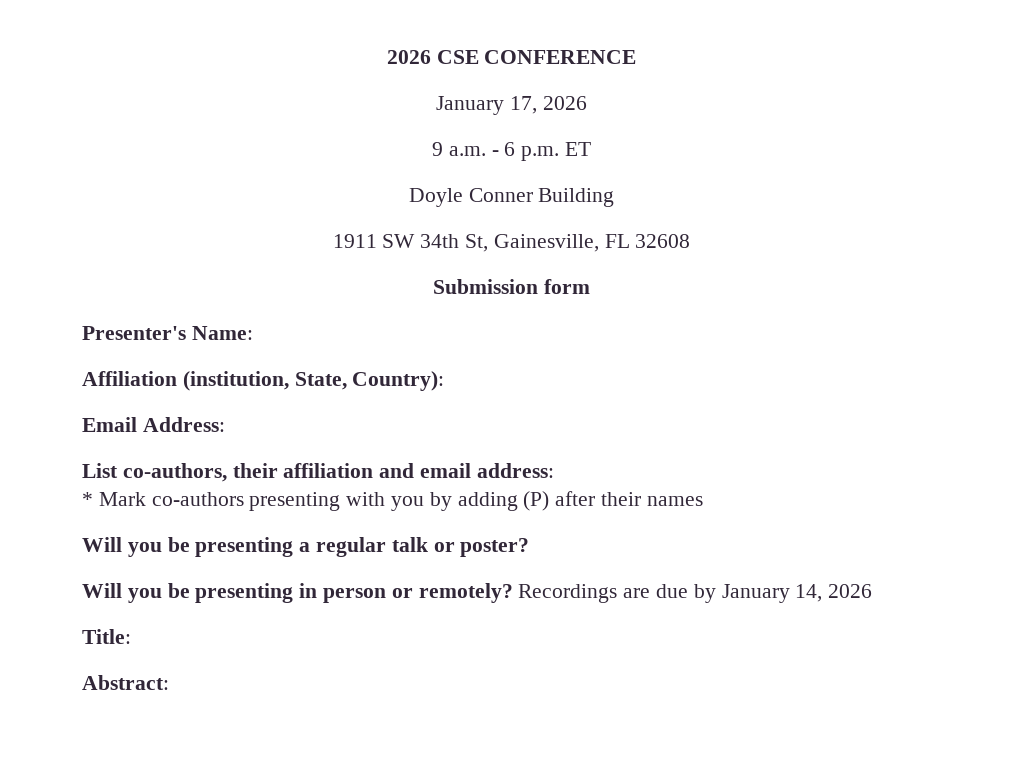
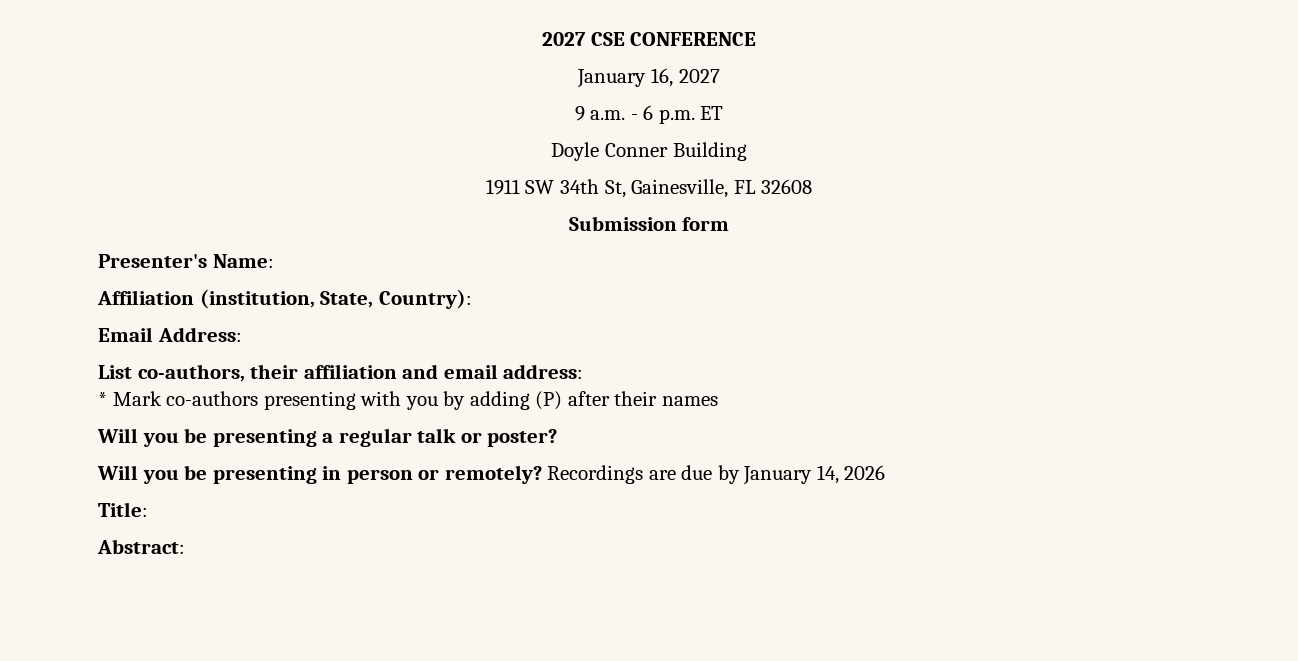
- 2026 CSE CONFERENCE
+ 2027 CSE CONFERENCE
- January 17, 2026
+ January 16, 2027

